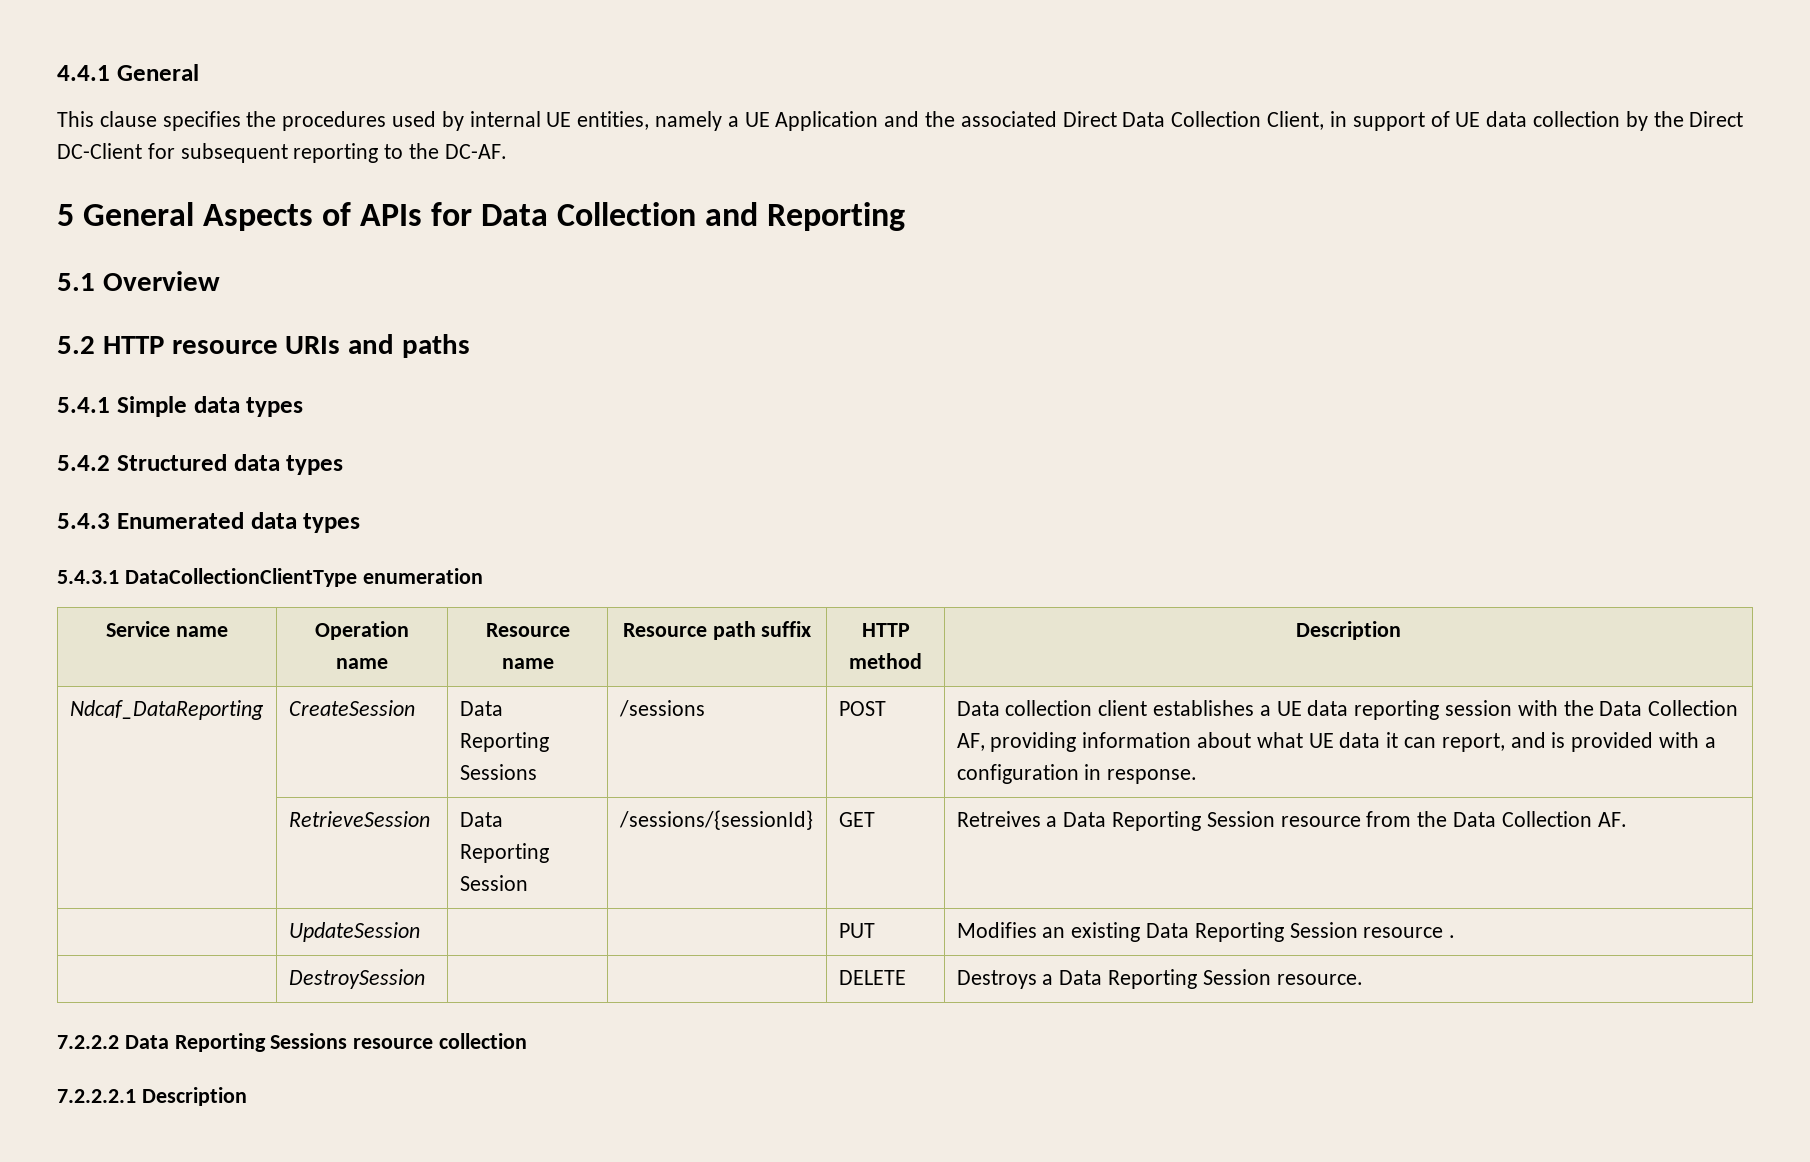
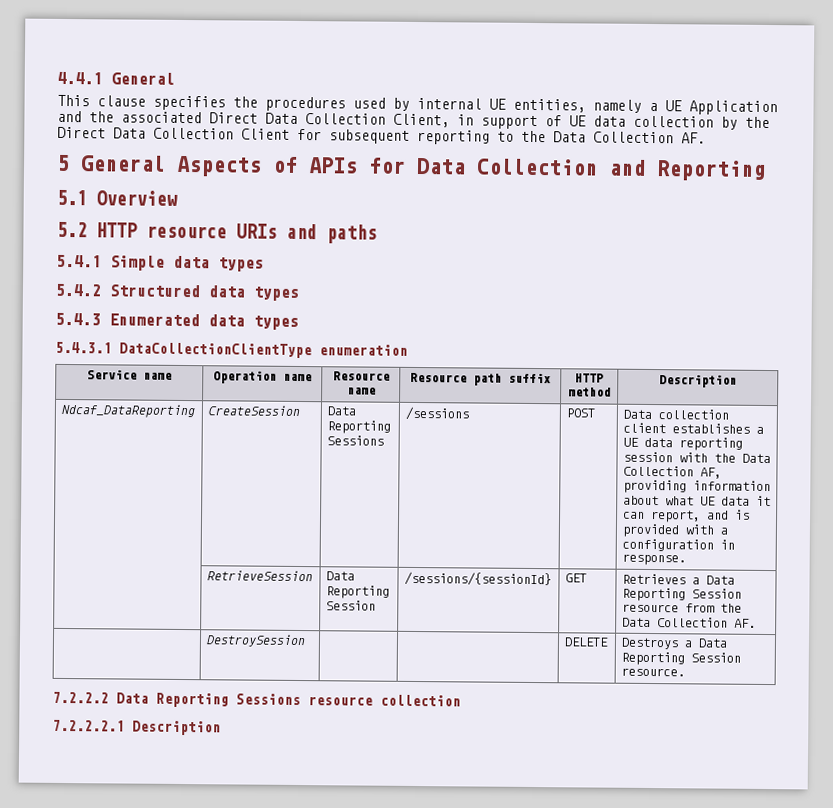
- This clause specifies the procedures used by internal UE entities, namely a UE Application and the associated Direct Data Collection Client, in support of UE data collection by the Direct DC-Client for subsequent reporting to the DC-AF.
+ This clause specifies the procedures used by internal UE entities, namely a UE Application and the associated Direct Data Collection Client, in support of UE data collection by the Direct Data Collection Client for subsequent reporting to the Data Collection AF.
- | RetrieveSession | Data Reporting Session | /sessions/{sessionId} | GET | Retreives a Data Reporting Session resource from the Data Collection AF.
+ | RetrieveSession | Data Reporting Session | /sessions/{sessionId} | GET | Retrieves a Data Reporting Session resource from the Data Collection AF.
- | UpdateSession | | | PUT | Modifies an existing Data Reporting Session resource .

